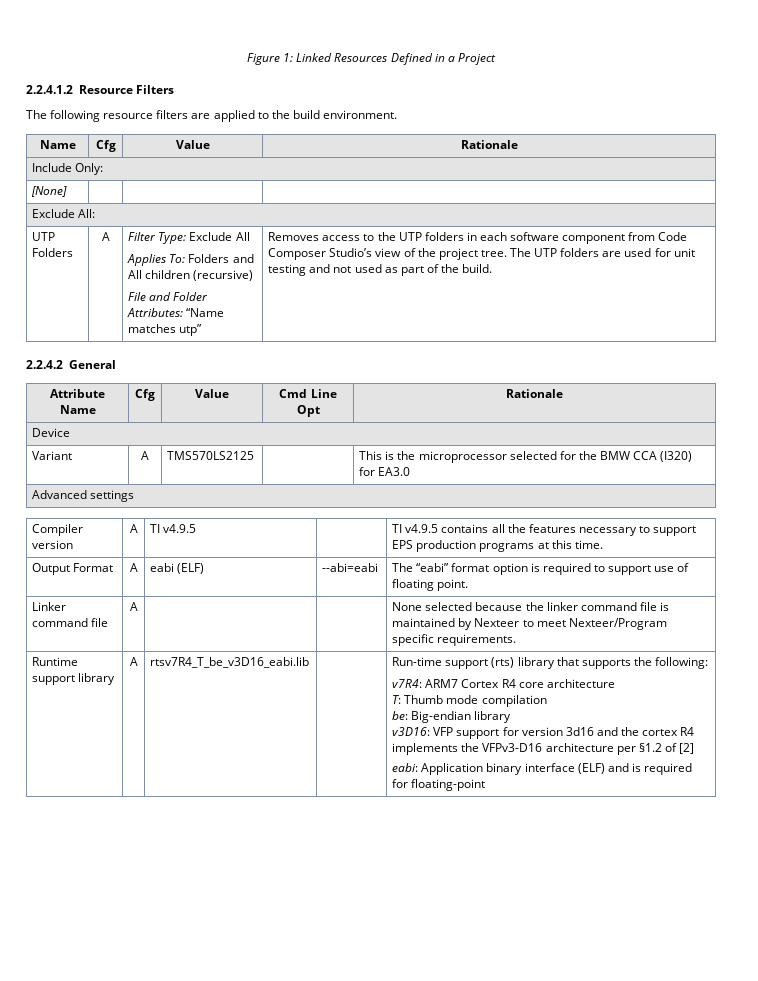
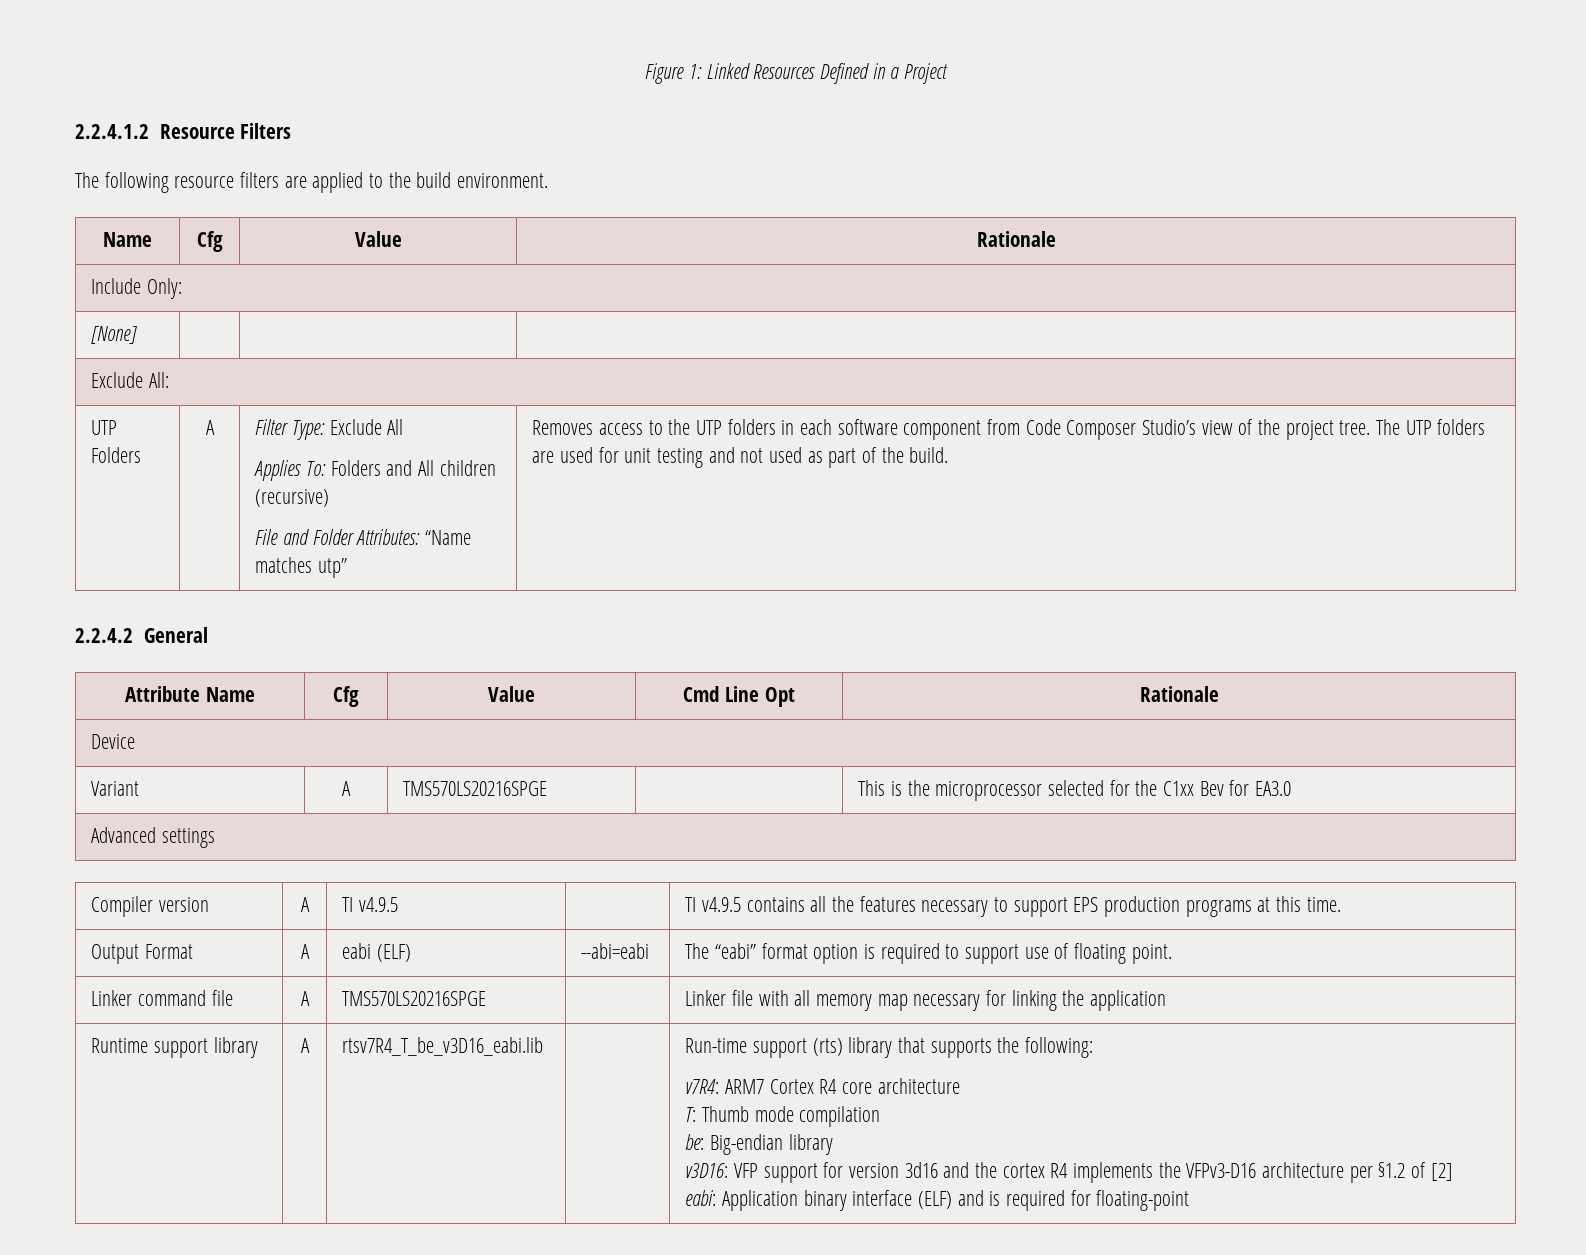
- Variant | A | TMS570LS2125 | | This is the microprocessor selected for the BMW CCA (I320) for EA3.0
+ Variant | A | TMS570LS20216SPGE | | This is the microprocessor selected for the C1xx Bev for EA3.0
- Linker command file | A | | | None selected because the linker command file is maintained by Nexteer to meet Nexteer/Program specific requirements.
+ Linker command file | A | TMS570LS20216SPGE | | Linker file with all memory map necessary for linking the application

